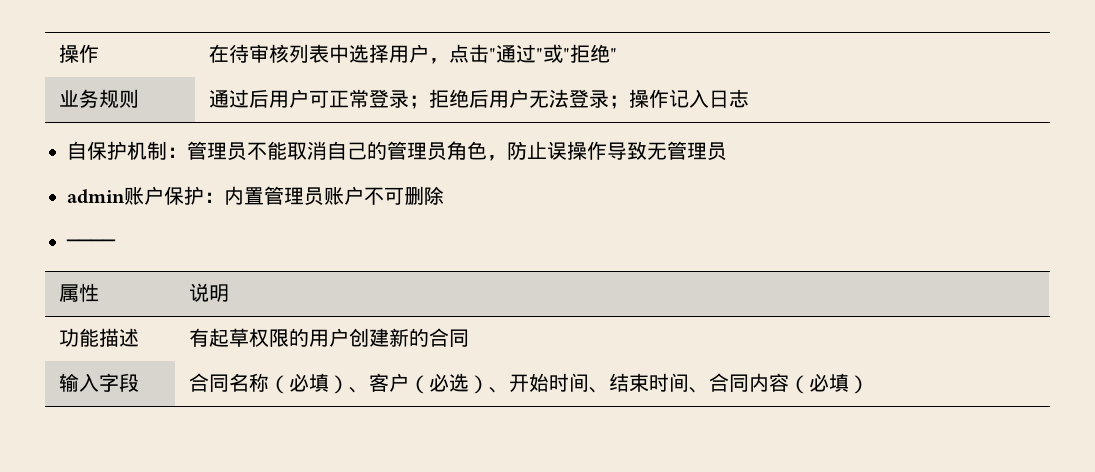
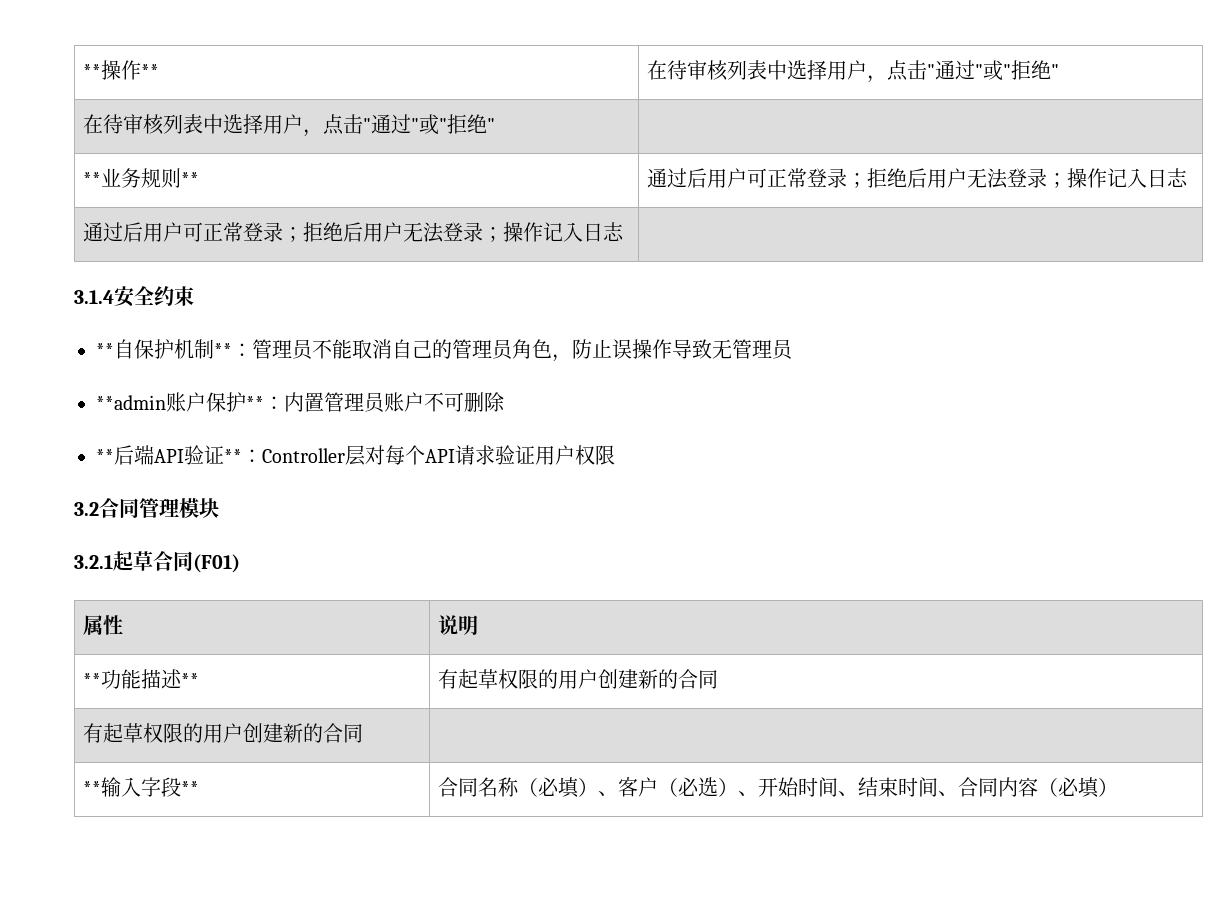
- 操作 | 在待审核列表中选择用户，点击"通过"或"拒绝"
+ **操作** | 在待审核列表中选择用户，点击"通过"或"拒绝"
- 业务规则 | 通过后用户可正常登录；拒绝后用户无法登录；操作记入日志
+ 在待审核列表中选择用户，点击"通过"或"拒绝" |
+ **业务规则** | 通过后用户可正常登录；拒绝后用户无法登录；操作记入日志
- 自保护机制：管理员不能取消自己的管理员角色，防止误操作导致无管理员
+ 通过后用户可正常登录；拒绝后用户无法登录；操作记入日志 |
+ 3.1.4安全约束
+ **自保护机制**：管理员不能取消自己的管理员角色，防止误操作导致无管理员
- admin账户保护：内置管理员账户不可删除
+ **admin账户保护**：内置管理员账户不可删除
- ────
+ **后端API验证**：Controller层对每个API请求验证用户权限
+ 3.2合同管理模块
+ 3.2.1起草合同(F01)
- 功能描述 | 有起草权限的用户创建新的合同
+ **功能描述** | 有起草权限的用户创建新的合同
- 输入字段 | 合同名称（必填）、客户（必选）、开始时间、结束时间、合同内容（必填）
+ 有起草权限的用户创建新的合同 |
+ **输入字段** | 合同名称（必填）、客户（必选）、开始时间、结束时间、合同内容（必填）

